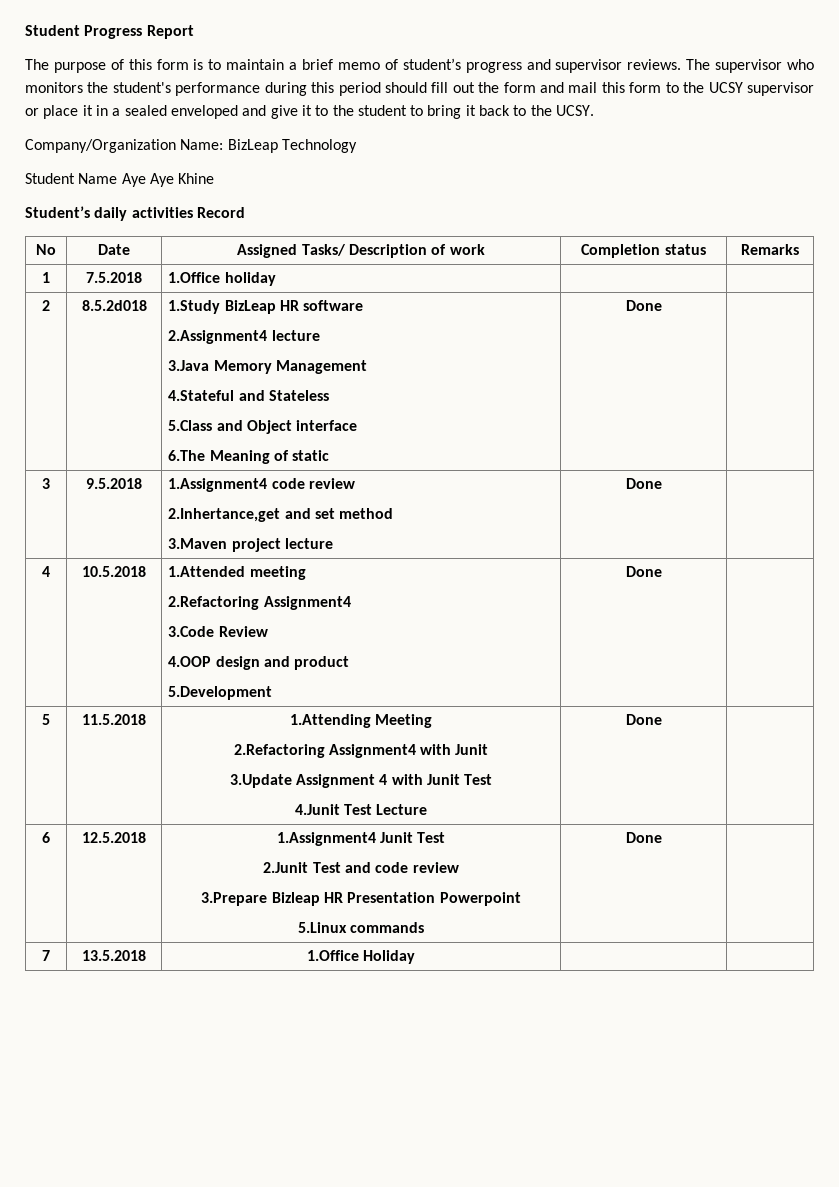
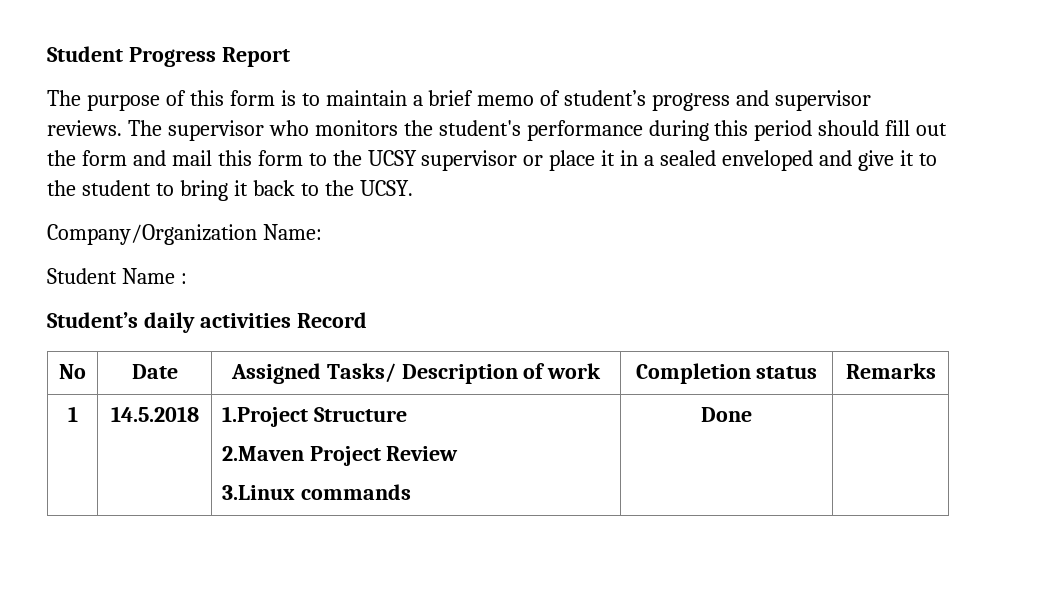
- Company/Organization Name: BizLeap Technology
+ Company/Organization Name:
- Student Name Aye Aye Khine
+ Student Name :
- 1 | 7.5.2018 | 1.Office holiday | |
- 2 | 8.5.2d018 | 1.Study BizLeap HR software
- 2.Assignment4 lecture
- 3.Java Memory Management
- 4.Stateful and Stateless
- 5.Class and Object interface
- 6.The Meaning of static | Done |
- 3 | 9.5.2018 | 1.Assignment4 code review
- 2.Inhertance,get and set method
- 3.Maven project lecture | Done |
- 4 | 10.5.2018 | 1.Attended meeting
- 2.Refactoring Assignment4
- 3.Code Review
- 4.OOP design and product
- 5.Development | Done |
- 5 | 11.5.2018 | 1.Attending Meeting
- 2.Refactoring Assignment4 with Junit
- 3.Update Assignment 4 with Junit Test
- 4.Junit Test Lecture | Done |
- 6 | 12.5.2018 | 1.Assignment4 Junit Test
- 2.Junit Test and code review
- 3.Prepare Bizleap HR Presentation Powerpoint
- 5.Linux commands | Done |
- 7 | 13.5.2018 | 1.Office Holiday | |
+ 1 | 14.5.2018 | 1.Project Structure
+ 2.Maven Project Review
+ 3.Linux commands | Done |

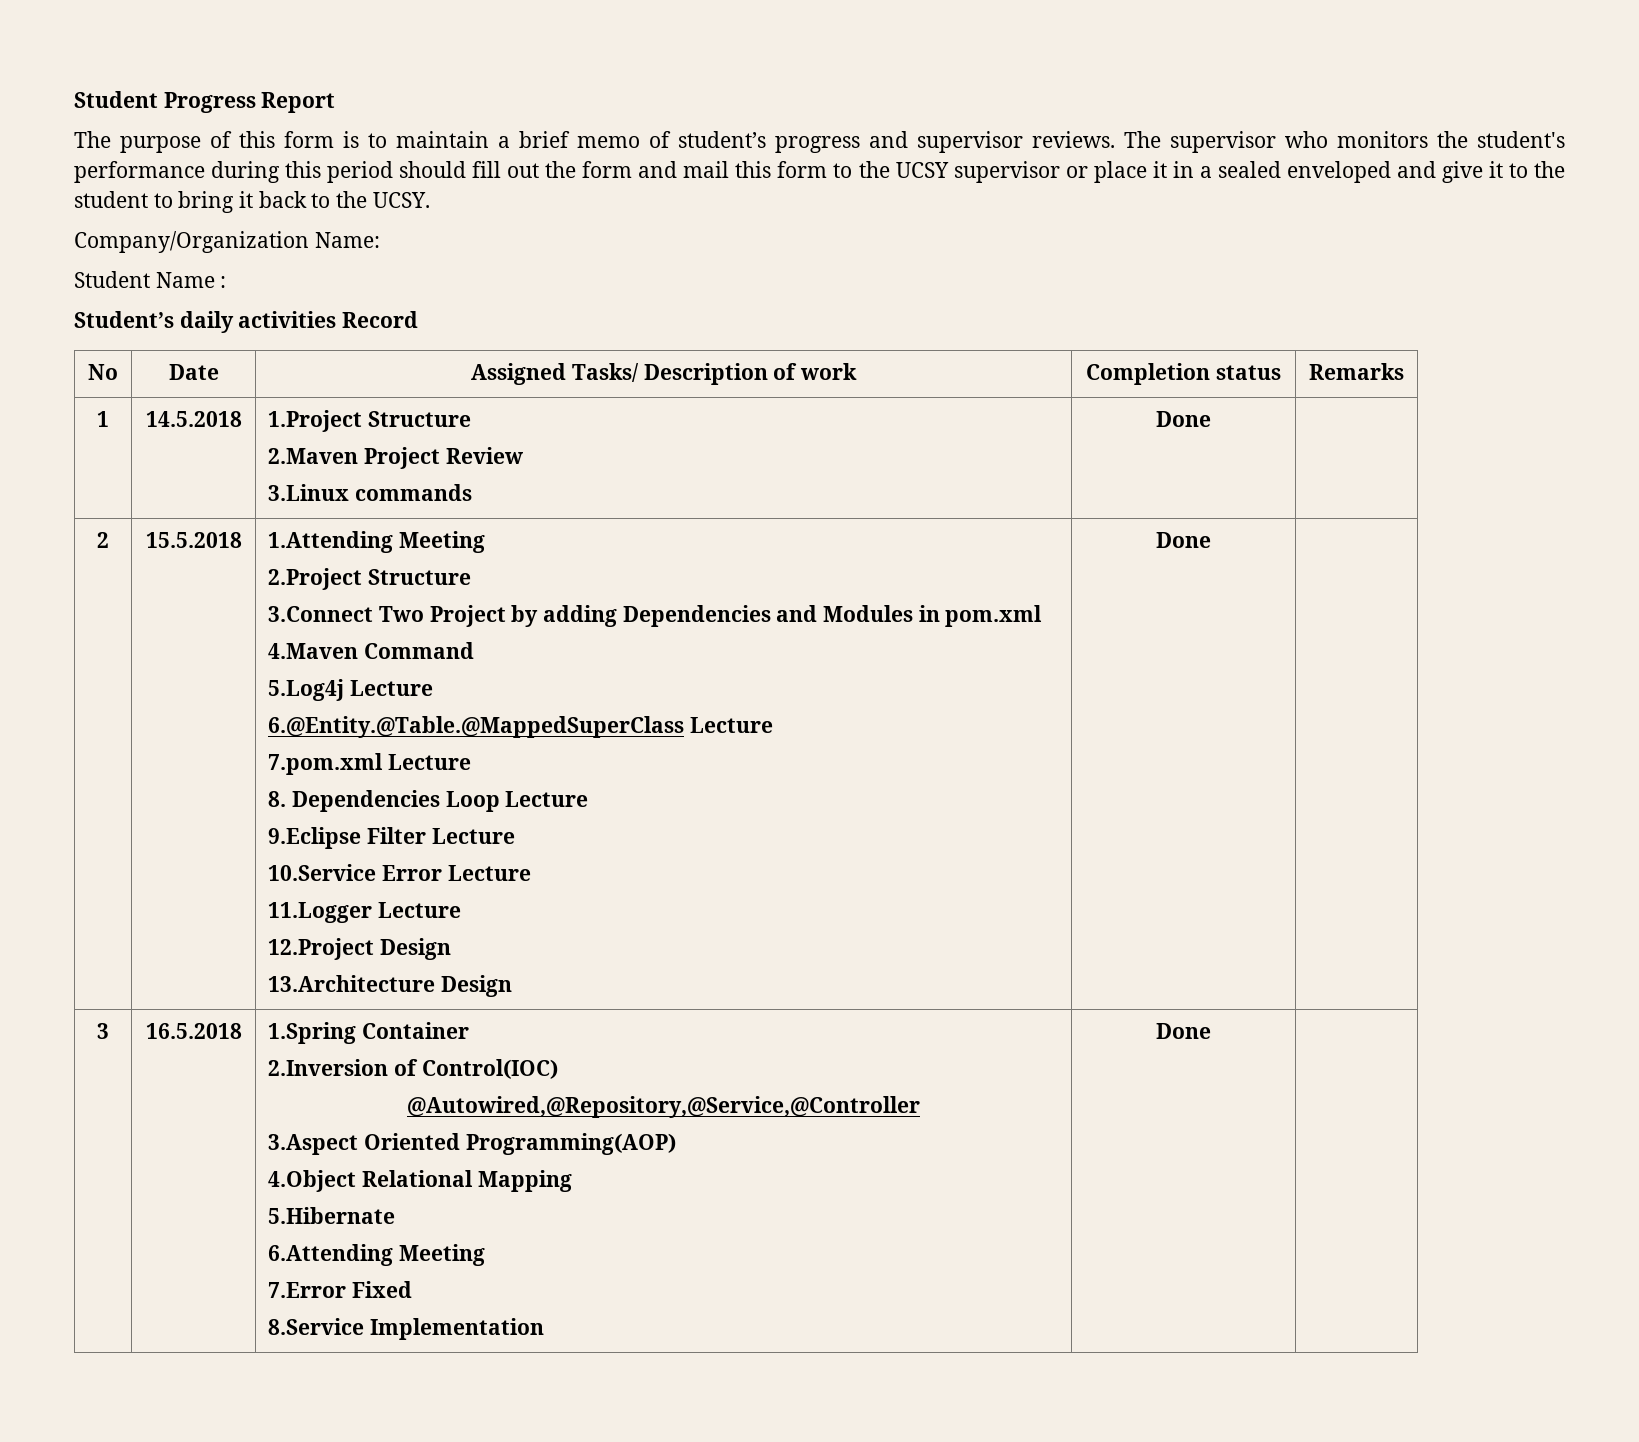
+ 2 | 15.5.2018 | 1.Attending Meeting
+ 2.Project Structure
+ 3.Connect Two Project by adding Dependencies and Modules in pom.xml
+ 4.Maven Command
+ 5.Log4j Lecture
+ 6.@Entity.@Table.@MappedSuperClass Lecture
+ 7.pom.xml Lecture
+ 8. Dependencies Loop Lecture
+ 9.Eclipse Filter Lecture
+ 10.Service Error Lecture
+ 11.Logger Lecture
+ 12.Project Design
+ 13.Architecture Design | Done |
+ 3 | 16.5.2018 | 1.Spring Container
+ 2.Inversion of Control(IOC)
+ @Autowired,@Repository,@Service,@Controller
+ 3.Aspect Oriented Programming(AOP)
+ 4.Object Relational Mapping
+ 5.Hibernate
+ 6.Attending Meeting
+ 7.Error Fixed
+ 8.Service Implementation | Done |

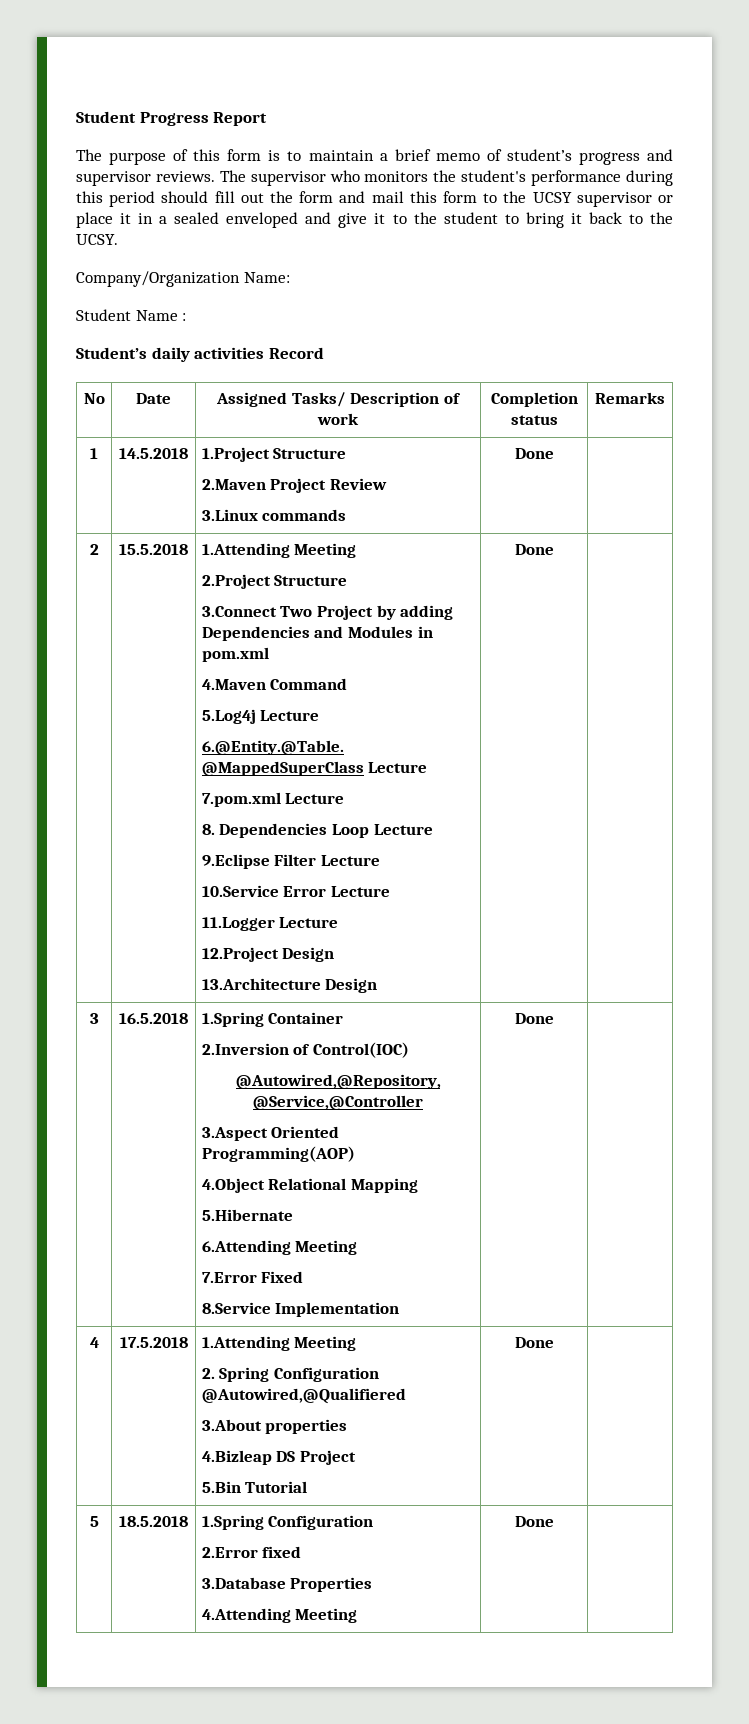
+ 4 | 17.5.2018 | 1.Attending Meeting
+ 2. Spring Configuration @Autowired,@Qualifiered
+ 3.About properties
+ 4.Bizleap DS Project
+ 5.Bin Tutorial | Done |
+ 5 | 18.5.2018 | 1.Spring Configuration
+ 2.Error fixed
+ 3.Database Properties
+ 4.Attending Meeting | Done |

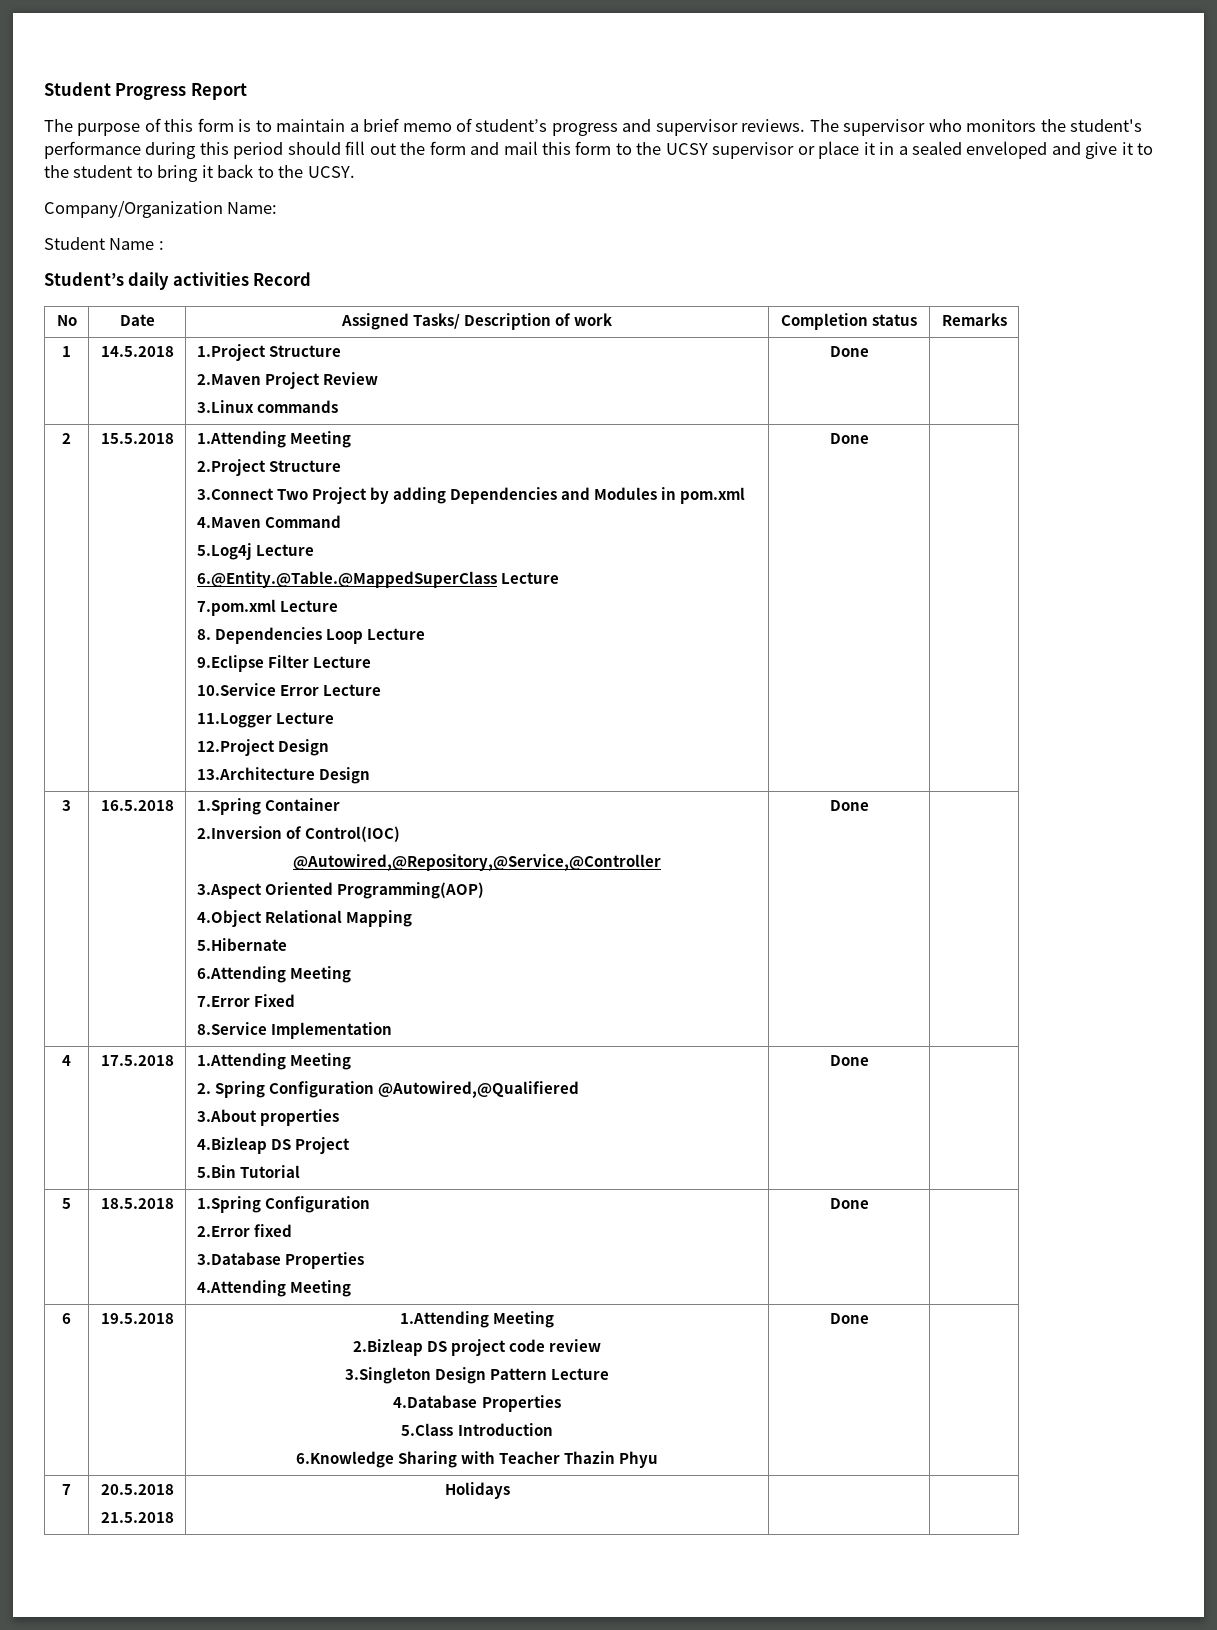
+ 6 | 19.5.2018 | 1.Attending Meeting
+ 2.Bizleap DS project code review
+ 3.Singleton Design Pattern Lecture
+ 4.Database Properties
+ 5.Class Introduction
+ 6.Knowledge Sharing with Teacher Thazin Phyu | Done |
+ 7 | 20.5.2018
+ 21.5.2018 | Holidays | |

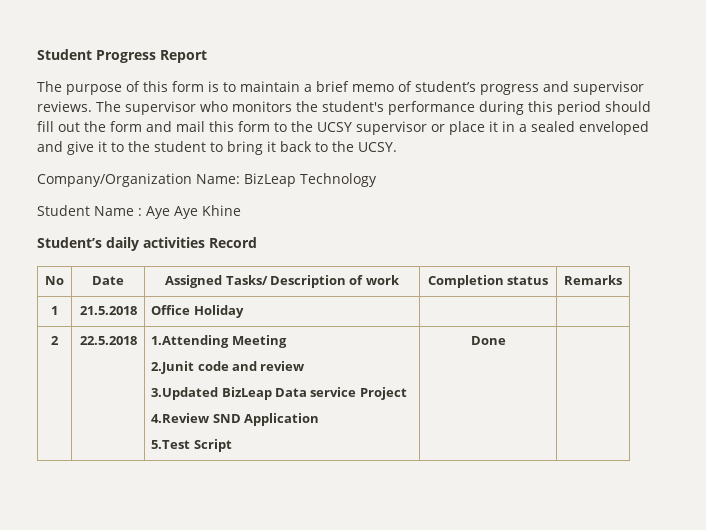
- Company/Organization Name:
+ Company/Organization Name: BizLeap Technology
- Student Name :
+ Student Name : Aye Aye Khine
- 1 | 14.5.2018 | 1.Project Structure
- 2.Maven Project Review
- 3.Linux commands | Done |
+ 1 | 21.5.2018 | Office Holiday | |
- 15.5.2018 | 1.Attending Meeting
- 2.Project Structure
- 3.Connect Two Project by adding Dependencies and Modules in pom.xml
- 4.Maven Command
- 5.Log4j Lecture
- 6.@Entity.@Table.@MappedSuperClass Lecture
- 7.pom.xml Lecture
- 8. Dependencies Loop Lecture
- 9.Eclipse Filter Lecture
- 10.Service Error Lecture
- 11.Logger Lecture
- 12.Project Design
- 13.Architecture Design | Done |
- 3 | 16.5.2018 | 1.Spring Container
- 2.Inversion of Control(IOC)
- @Autowired,@Repository,@Service,@Controller
- 3.Aspect Oriented Programming(AOP)
- 4.Object Relational Mapping
- 5.Hibernate
- 6.Attending Meeting
- 7.Error Fixed
- 8.Service Implementation | Done |
- 4 | 17.5.2018 | 1.Attending Meeting
- 2. Spring Configuration @Autowired,@Qualifiered
- 3.About properties
- 4.Bizleap DS Project
- 5.Bin Tutorial | Done |
- 5 | 18.5.2018 | 1.Spring Configuration
- 2.Error fixed
- 3.Database Properties
- 4.Attending Meeting | Done |
- 6 | 19.5.2018 | 1.Attending Meeting
- 2.Bizleap DS project code review
- 3.Singleton Design Pattern Lecture
- 4.Database Properties
- 5.Class Introduction
- 6.Knowledge Sharing with Teacher Thazin Phyu | Done |
- 7 | 20.5.2018
- 21.5.2018 | Holidays | |
+ 22.5.2018 | 1.Attending Meeting
+ 2.Junit code and review
+ 3.Updated BizLeap Data service Project
+ 4.Review SND Application
+ 5.Test Script | Done

